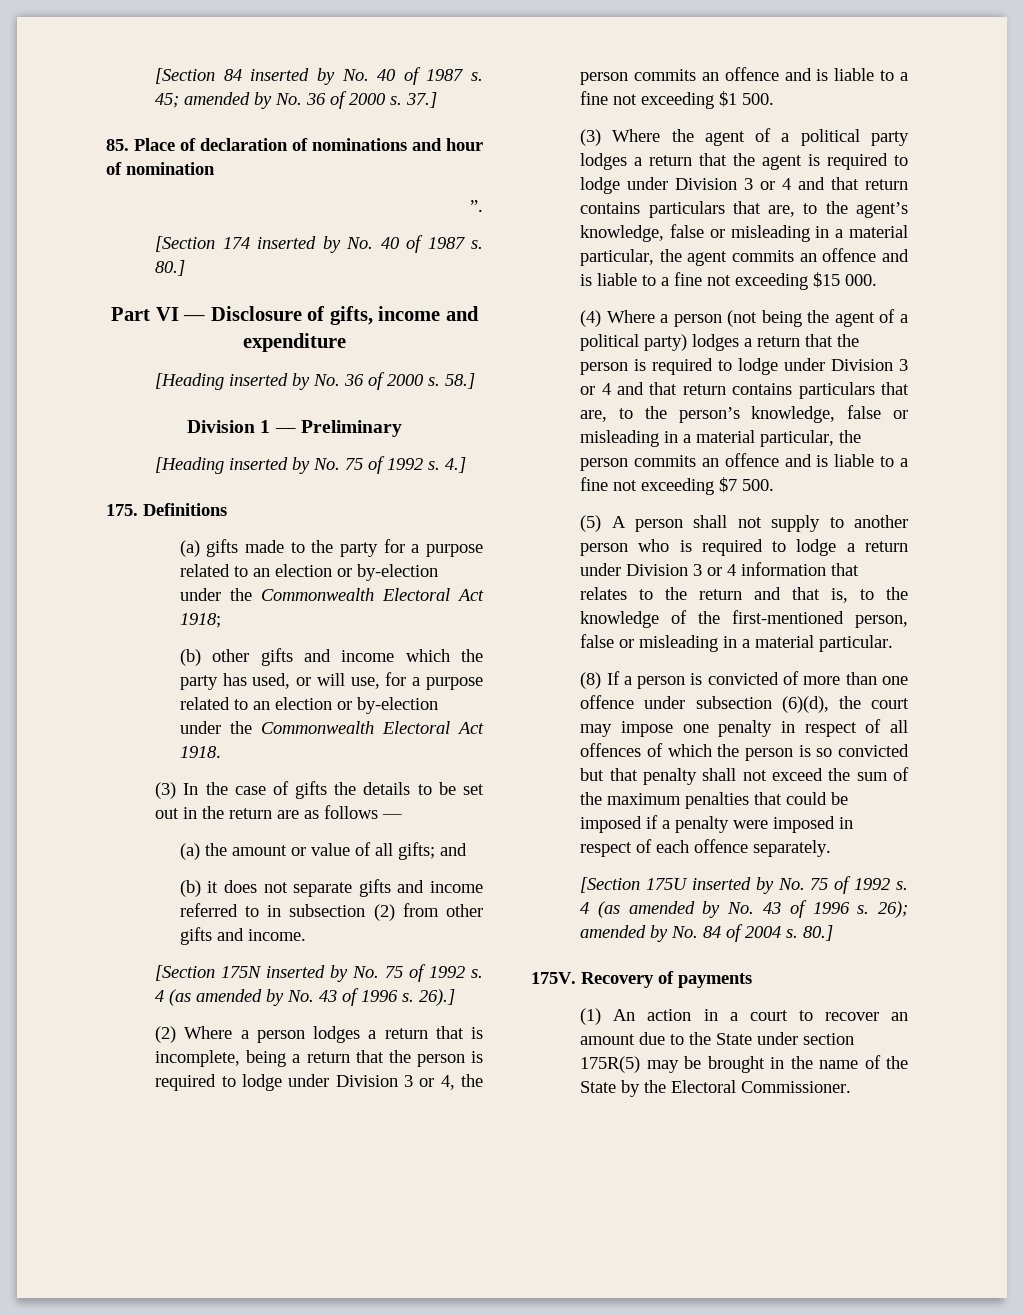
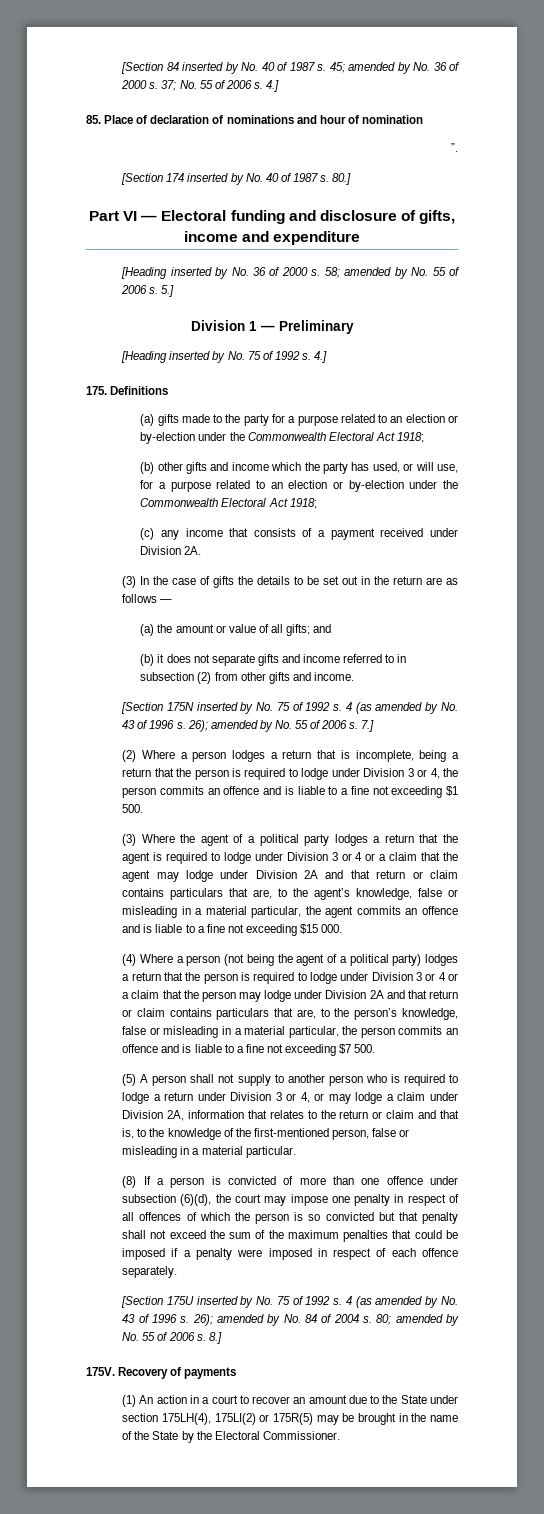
- 37.]
+ 37; No. 55 of 2006 s. 4.]
- Part VI — Disclosure of gifts, income and expenditure
+ Part VI — Electoral funding and disclosure of gifts, income and expenditure
- 58.]
+ 58; amended by No. 55 of 2006 s. 5.]
- (b) other gifts and income which the party has used, or will use, for a purpose related to an election or by-election under the Commonwealth Electoral Act 1918.
+ (b) other gifts and income which the party has used, or will use, for a purpose related to an election or by-election under the Commonwealth Electoral Act 1918;
+ (c) any income that consists of a payment received under Division 2A.
- 26).]
+ 26); amended by No. 55 of 2006 s. 7.]
- (3) Where the agent of a political party lodges a return that the agent is required to lodge under Division 3 or 4 and that return contains particulars that are, to the agent’s knowledge, false or misleading in a material particular, the agent commits an offence and is liable to a fine not exceeding $15 000.
+ (3) Where the agent of a political party lodges a return that the agent is required to lodge under Division 3 or 4 or a claim that the agent may lodge under Division 2A and that return or claim contains particulars that are, to the agent’s knowledge, false or misleading in a material particular, the agent commits an offence and is liable to a fine not exceeding $15 000.
- (4) Where a person (not being the agent of a political party) lodges a return that the person is required to lodge under Division 3 or 4 and that return contains particulars that are, to the person’s knowledge, false or misleading in a material particular, the person commits an offence and is liable to a fine not exceeding $7 500.
+ (4) Where a person (not being the agent of a political party) lodges a return that the person is required to lodge under Division 3 or 4 or a claim that the person may lodge under Division 2A and that return or claim contains particulars that are, to the person’s knowledge, false or misleading in a material particular, the person commits an offence and is liable to a fine not exceeding $7 500.
- (5) A person shall not supply to another person who is required to lodge a return under Division 3 or 4 information that relates to the return and that is, to the knowledge of the first-mentioned person, false or misleading in a material particular.
+ (5) A person shall not supply to another person who is required to lodge a return under Division 3 or 4, or may lodge a claim under Division 2A, information that relates to the return or claim and that is, to the knowledge of the first-mentioned person, false or misleading in a material particular.
- 26); amended by No. 84 of 2004 s. 80.]
+ 26); amended by No. 84 of 2004 s. 80; amended by No. 55 of 2006 s. 8.]
- (1) An action in a court to recover an amount due to the State under section 175R(5) may be brought in the name of the State by the Electoral Commissioner.
+ (1) An action in a court to recover an amount due to the State under section 175LH(4), 175LI(2) or 175R(5) may be brought in the name of the State by the Electoral Commissioner.

